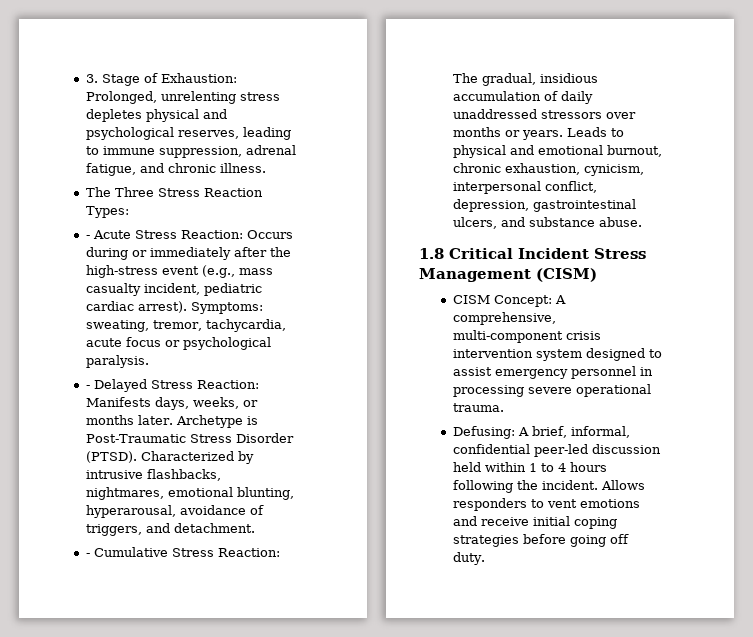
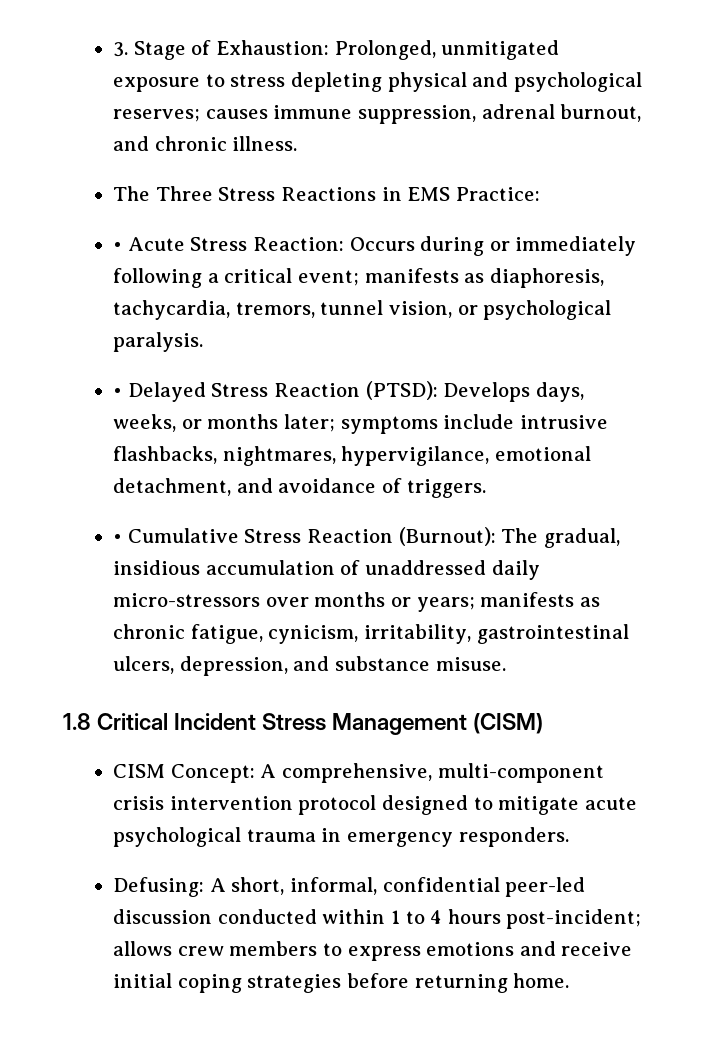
- 3. Stage of Exhaustion: Prolonged, unrelenting stress depletes physical and psychological reserves, leading to immune suppression, adrenal fatigue, and chronic illness.
+ 3. Stage of Exhaustion: Prolonged, unmitigated exposure to stress depleting physical and psychological reserves; causes immune suppression, adrenal burnout, and chronic illness.
- The Three Stress Reaction Types:
- - Acute Stress Reaction: Occurs during or immediately after the high-stress event (e.g., mass casualty incident, pediatric cardiac arrest). Symptoms: sweating, tremor, tachycardia, acute focus or psychological paralysis.
+ The Three Stress Reactions in EMS Practice:
+ • Acute Stress Reaction: Occurs during or immediately following a critical event; manifests as diaphoresis, tachycardia, tremors, tunnel vision, or psychological paralysis.
- - Delayed Stress Reaction: Manifests days, weeks, or months later. Archetype is Post-Traumatic Stress Disorder (PTSD). Characterized by intrusive flashbacks, nightmares, emotional blunting, hyperarousal, avoidance of triggers, and detachment.
- - Cumulative Stress Reaction: The gradual, insidious accumulation of daily unaddressed stressors over months or years. Leads to physical and emotional burnout, chronic exhaustion, cynicism, interpersonal conflict, depression, gastrointestinal ulcers, and substance abuse.
+ • Delayed Stress Reaction (PTSD): Develops days, weeks, or months later; symptoms include intrusive flashbacks, nightmares, hypervigilance, emotional detachment, and avoidance of triggers.
+ • Cumulative Stress Reaction (Burnout): The gradual, insidious accumulation of unaddressed daily micro-stressors over months or years; manifests as chronic fatigue, cynicism, irritability, gastrointestinal ulcers, depression, and substance misuse.
- CISM Concept: A comprehensive, multi-component crisis intervention system designed to assist emergency personnel in processing severe operational trauma.
+ CISM Concept: A comprehensive, multi-component crisis intervention protocol designed to mitigate acute psychological trauma in emergency responders.
- Defusing: A brief, informal, confidential peer-led discussion held within 1 to 4 hours following the incident. Allows responders to vent emotions and receive initial coping strategies before going off duty.
+ Defusing: A short, informal, confidential peer-led discussion conducted within 1 to 4 hours post-incident; allows crew members to express emotions and receive initial coping strategies before returning home.

